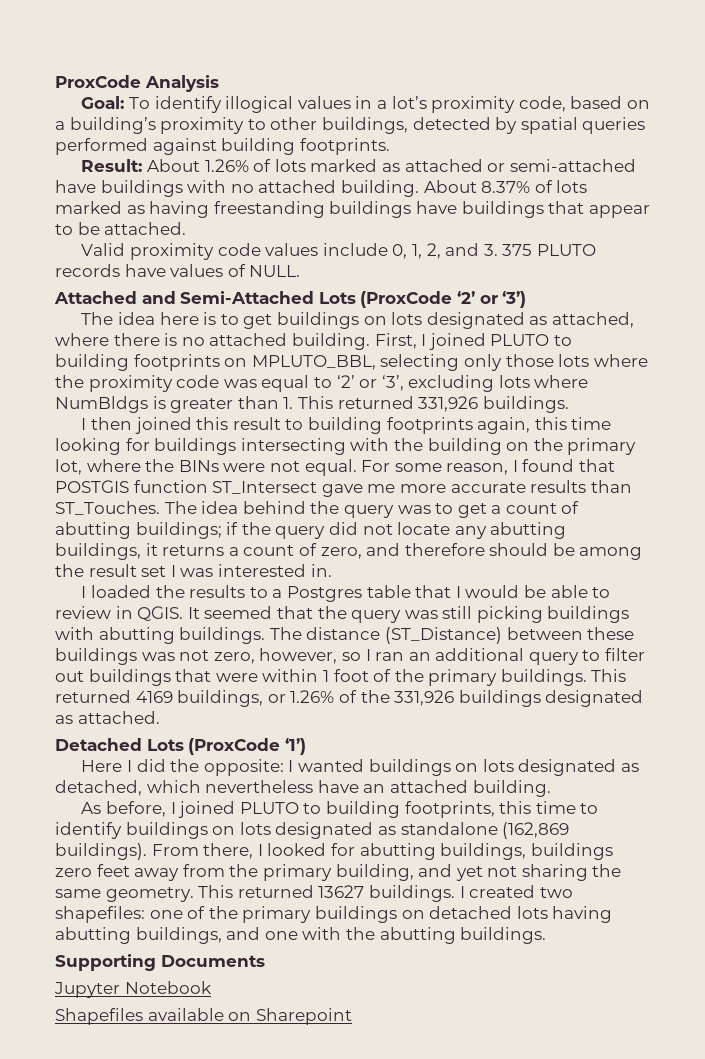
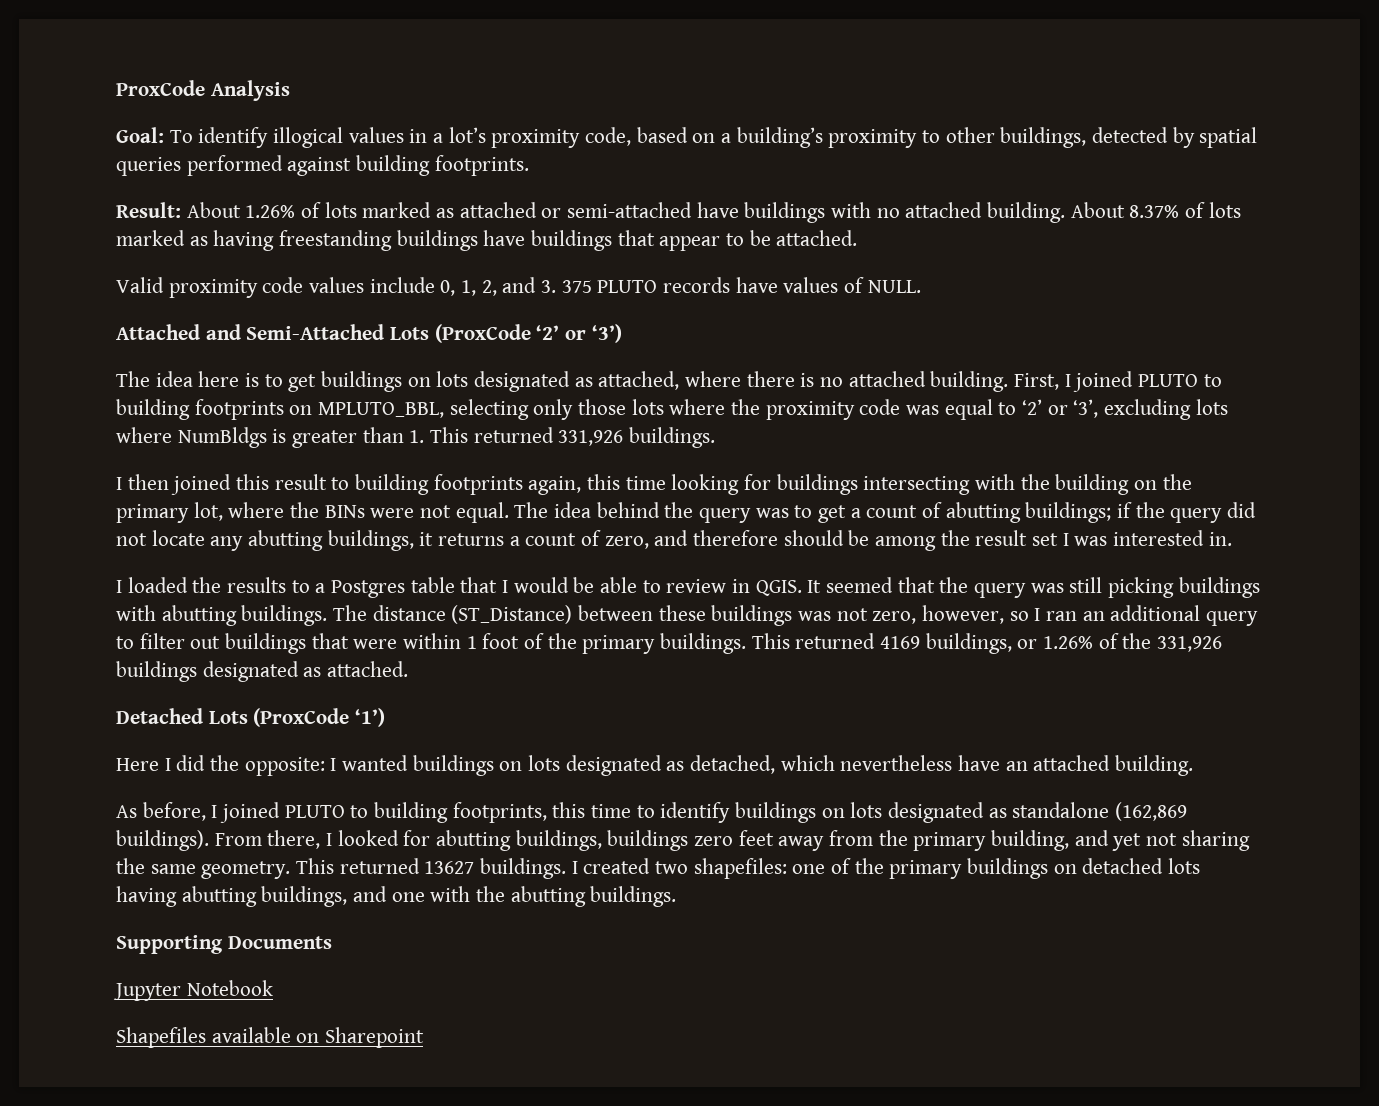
- For some reason, I found that POSTGIS function ST_Intersect gave me more accurate results than ST_Touches.

